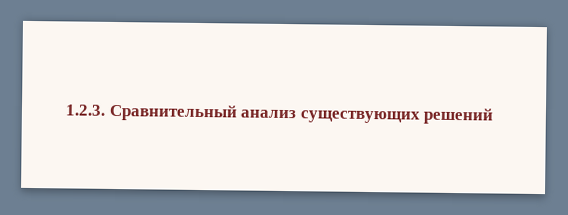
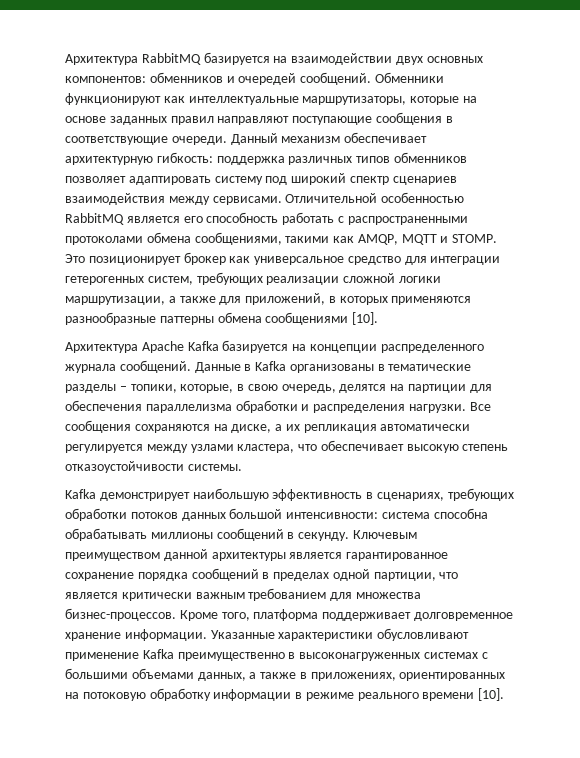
- 1.2.3. Сравнительный анализ существующих решений
+ Архитектура RabbitMQ базируется на взаимодействии двух основных компонентов: обменников и очередей сообщений. Обменники функционируют как интеллектуальные маршрутизаторы, которые на основе заданных правил направляют поступающие сообщения в соответствующие очереди. Данный механизм обеспечивает архитектурную гибкость: поддержка различных типов обменников позволяет адаптировать систему под широкий спектр сценариев взаимодействия между сервисами. Отличительной особенностью RabbitMQ является его способность работать с распространенными протоколами обмена сообщениями, такими как AMQP, MQTT и STOMP. Это позиционирует брокер как универсальное средство для интеграции гетерогенных систем, требующих реализации сложной логики маршрутизации, а также для приложений, в которых применяются разнообразные паттерны обмена сообщениями [10].
+ Архитектура Apache Kafka базируется на концепции распределенного журнала сообщений. Данные в Kafka организованы в тематические разделы – топики, которые, в свою очередь, делятся на партиции для обеспечения параллелизма обработки и распределения нагрузки. Все сообщения сохраняются на диске, а их репликация автоматически регулируется между узлами кластера, что обеспечивает высокую степень отказоустойчивости системы.
+ Kafka демонстрирует наибольшую эффективность в сценариях, требующих обработки потоков данных большой интенсивности: система способна обрабатывать миллионы сообщений в секунду. Ключевым преимуществом данной архитектуры является гарантированное сохранение порядка сообщений в пределах одной партиции, что является критически важным требованием для множества бизнес-процессов. Кроме того, платформа поддерживает долговременное хранение информации. Указанные характеристики обусловливают применение Kafka преимущественно в высоконагруженных системах с большими объемами данных, а также в приложениях, ориентированных на потоковую обработку информации в режиме реального времени [10].

